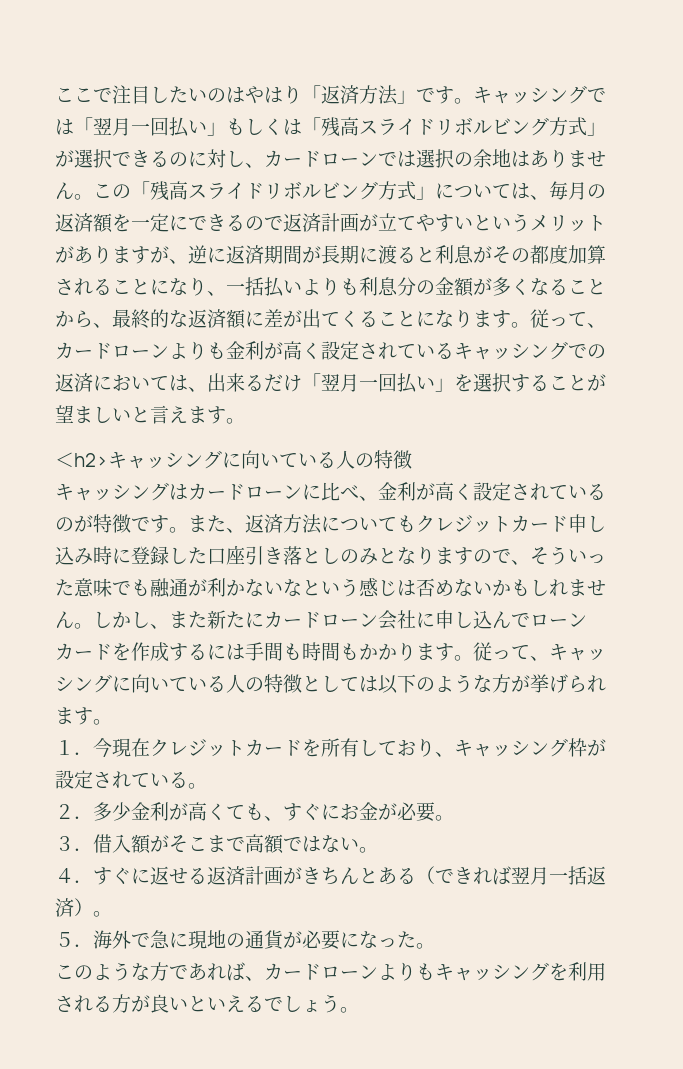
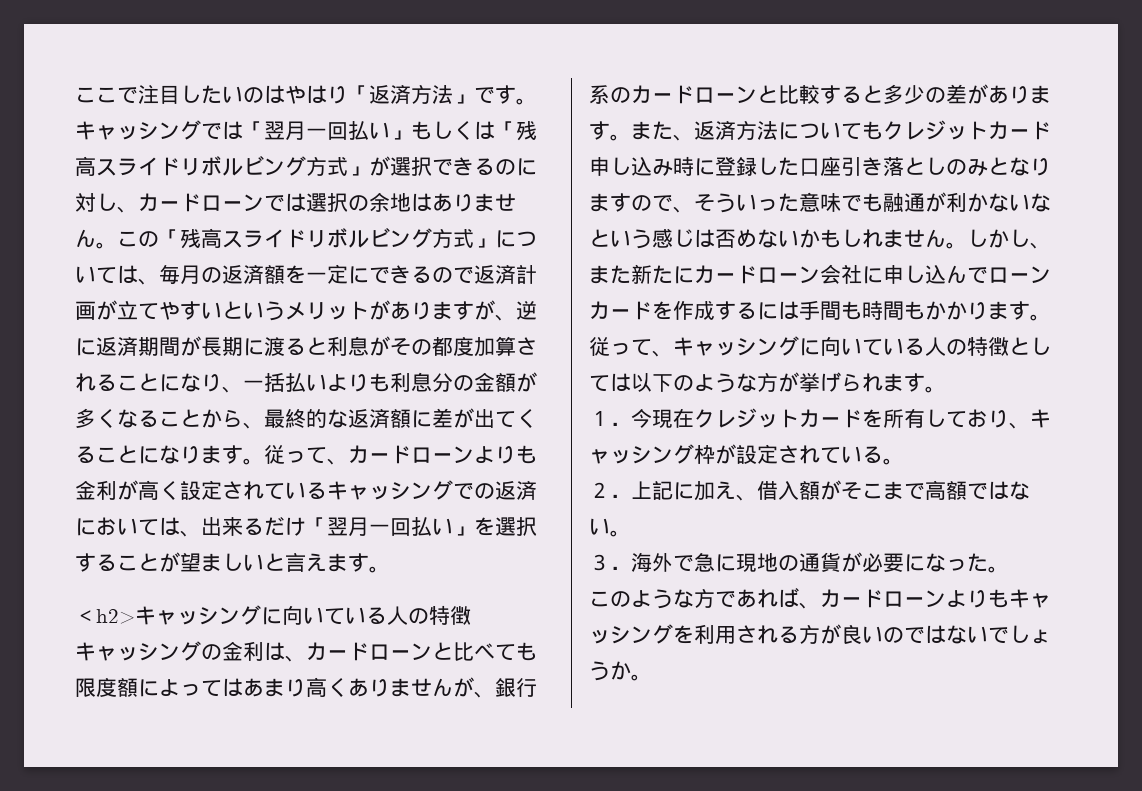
- キャッシングはカードローンに比べ、金利が高く設定されているのが特徴です。
+ キャッシングの金利は、カードローンと比べても限度額によってはあまり高くありませんが、銀行系のカードローンと比較すると多少の差があります。
- ２．多少金利が高くても、すぐにお金が必要。
- ３．借入額がそこまで高額ではない。
+ ２．上記に加え、借入額がそこまで高額ではない。
- ４．すぐに返せる返済計画がきちんとある（できれば翌月一括返済）。
- ５．海外で急に現地の通貨が必要になった。
+ ３．海外で急に現地の通貨が必要になった。
- このような方であれば、カードローンよりもキャッシングを利用される方が良いといえるでしょう。
+ このような方であれば、カードローンよりもキャッシングを利用される方が良いのではないでしょうか。

